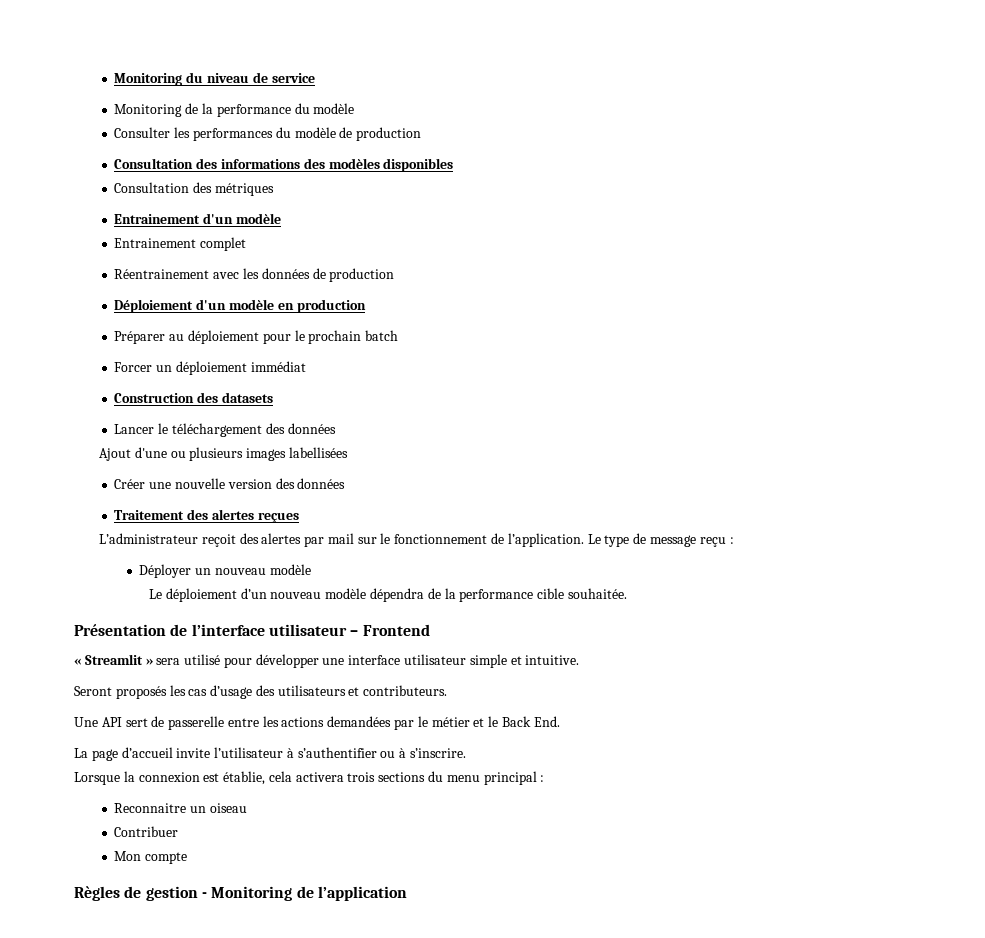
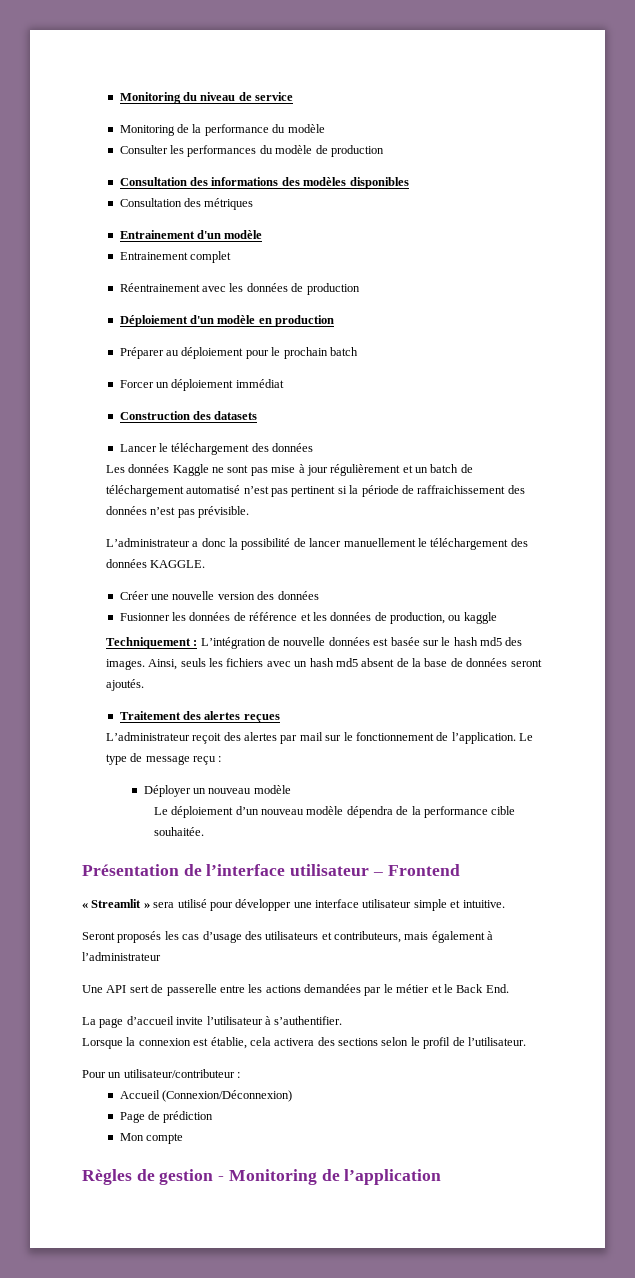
- Ajout d'une ou plusieurs images labellisées
+ Les données Kaggle ne sont pas mise à jour régulièrement et un batch de téléchargement automatisé n’est pas pertinent si la période de raffraichissement des données n’est pas prévisible.
+ L’administrateur a donc la possibilité de lancer manuellement le téléchargement des données KAGGLE.
+ Fusionner les données de référence et les données de production, ou kaggle
+ Techniquement : L’intégration de nouvelle données est basée sur le hash md5 des images. Ainsi, seuls les fichiers avec un hash md5 absent de la base de données seront ajoutés.
- Seront proposés les cas d’usage des utilisateurs et contributeurs.
+ Seront proposés les cas d’usage des utilisateurs et contributeurs, mais également à l’administrateur
- La page d’accueil invite l’utilisateur à s’authentifier ou à s’inscrire.
+ La page d’accueil invite l’utilisateur à s’authentifier.
- Lorsque la connexion est établie, cela activera trois sections du menu principal :
- Reconnaitre un oiseau
- Contribuer
+ Lorsque la connexion est établie, cela activera des sections selon le profil de l’utilisateur.
+ Pour un utilisateur/contributeur :
+ Accueil (Connexion/Déconnexion)
+ Page de prédiction

